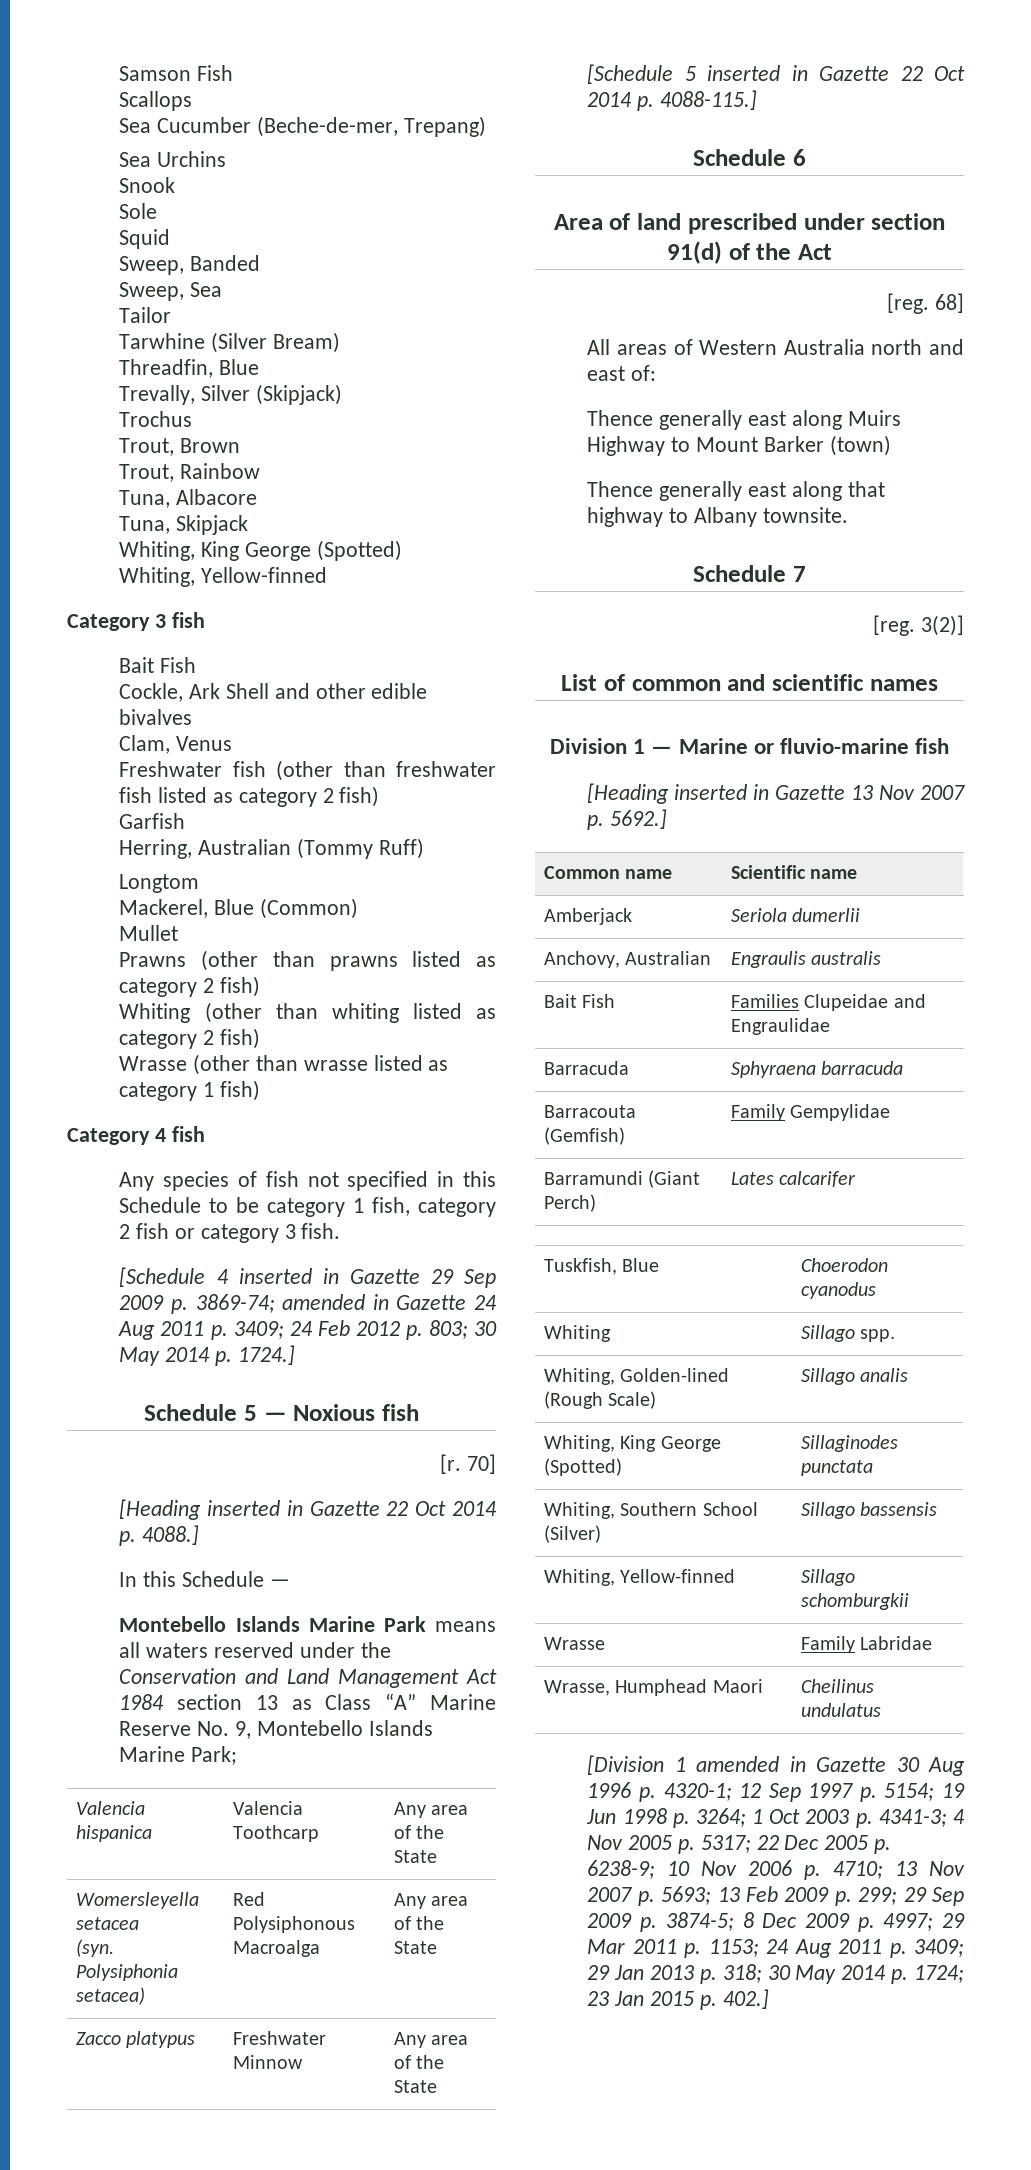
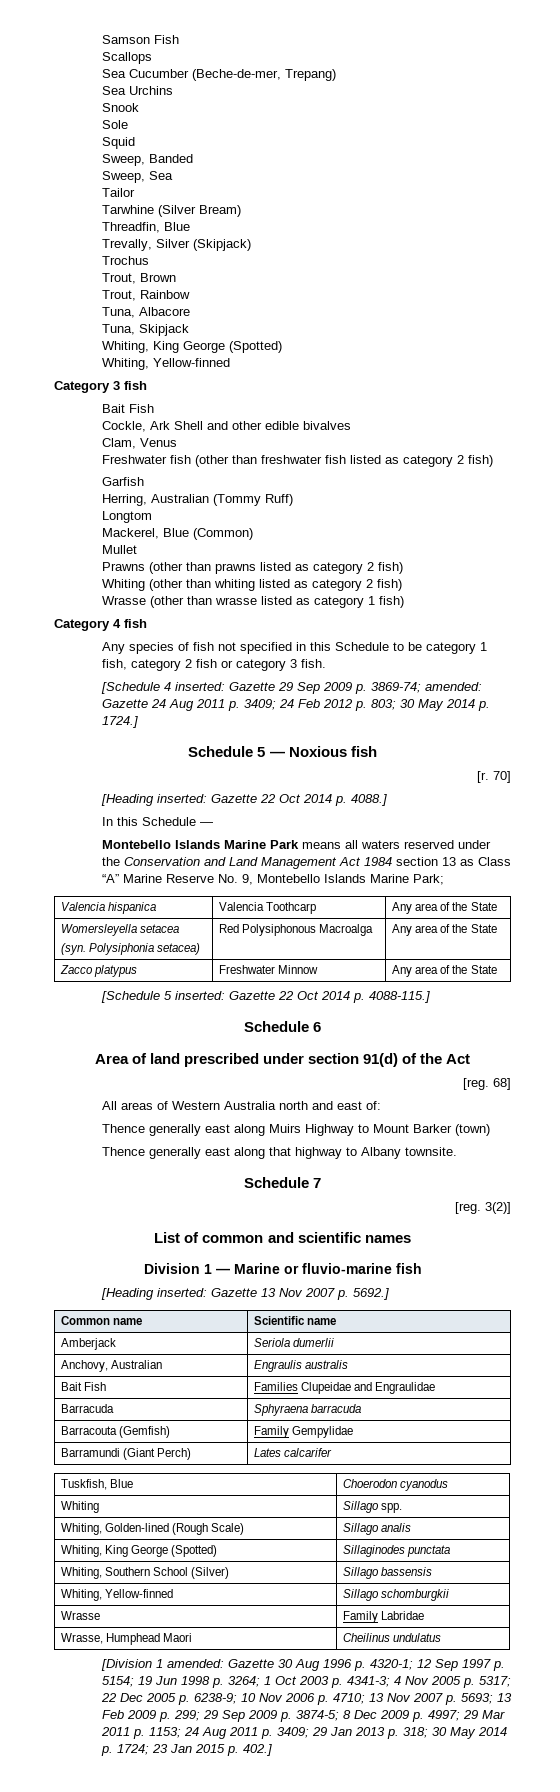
- [Schedule 4 inserted in Gazette 29 Sep 2009 p. 3869-74; amended in Gazette 24 Aug 2011 p. 3409; 24 Feb 2012 p. 803; 30 May 2014 p. 1724.]
+ [Schedule 4 inserted: Gazette 29 Sep 2009 p. 3869-74; amended: Gazette 24 Aug 2011 p. 3409; 24 Feb 2012 p. 803; 30 May 2014 p. 1724.]
- [Heading inserted in Gazette 22 Oct 2014 p. 4088.]
+ [Heading inserted: Gazette 22 Oct 2014 p. 4088.]
- [Schedule 5 inserted in Gazette 22 Oct 2014 p. 4088-115.]
+ [Schedule 5 inserted: Gazette 22 Oct 2014 p. 4088-115.]
- [Heading inserted in Gazette 13 Nov 2007 p. 5692.]
+ [Heading inserted: Gazette 13 Nov 2007 p. 5692.]
- [Division 1 amended in Gazette 30 Aug 1996 p. 4320-1;
+ [Division 1 amended: Gazette 30 Aug 1996 p. 4320-1;

